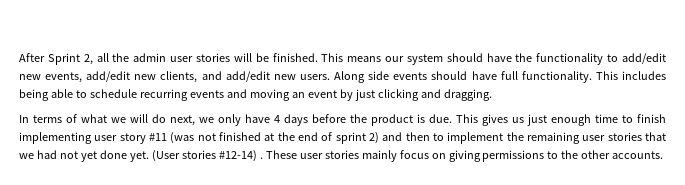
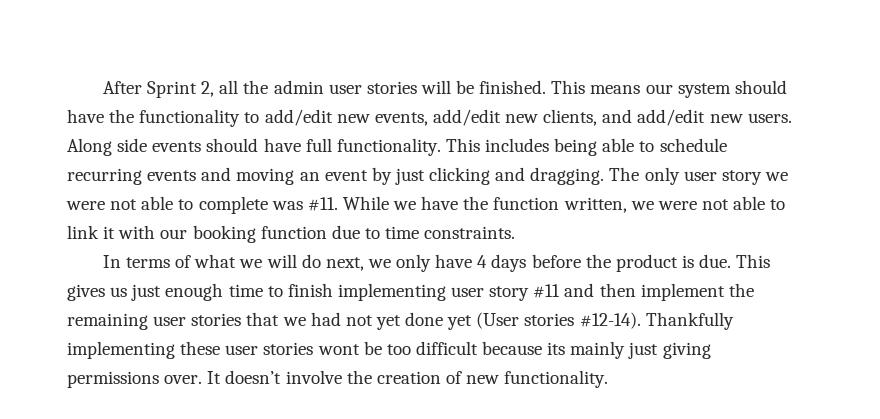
+ The only user story we were not able to complete was #11. While we have the function written, we were not able to link it with our booking function due to time constraints.
- This gives us just enough time to finish implementing user story #11 (was not finished at the end of sprint 2) and then to implement the remaining user stories that we had not yet done yet. (User stories #12-14) . These user stories mainly focus on giving permissions to the other accounts.
+ This gives us just enough time to finish implementing user story #11 and then implement the remaining user stories that we had not yet done yet (User stories #12-14). Thankfully implementing these user stories wont be too difficult because its mainly just giving permissions over. It doesn’t involve the creation of new functionality.

